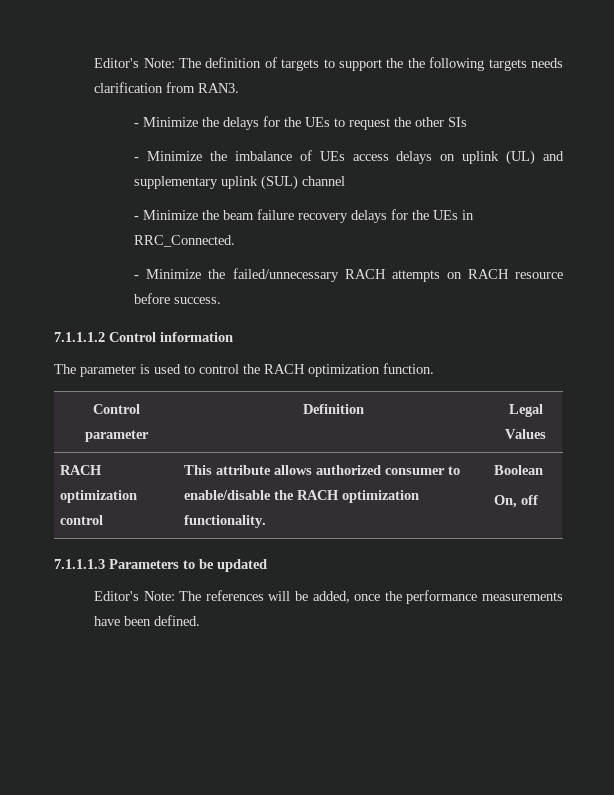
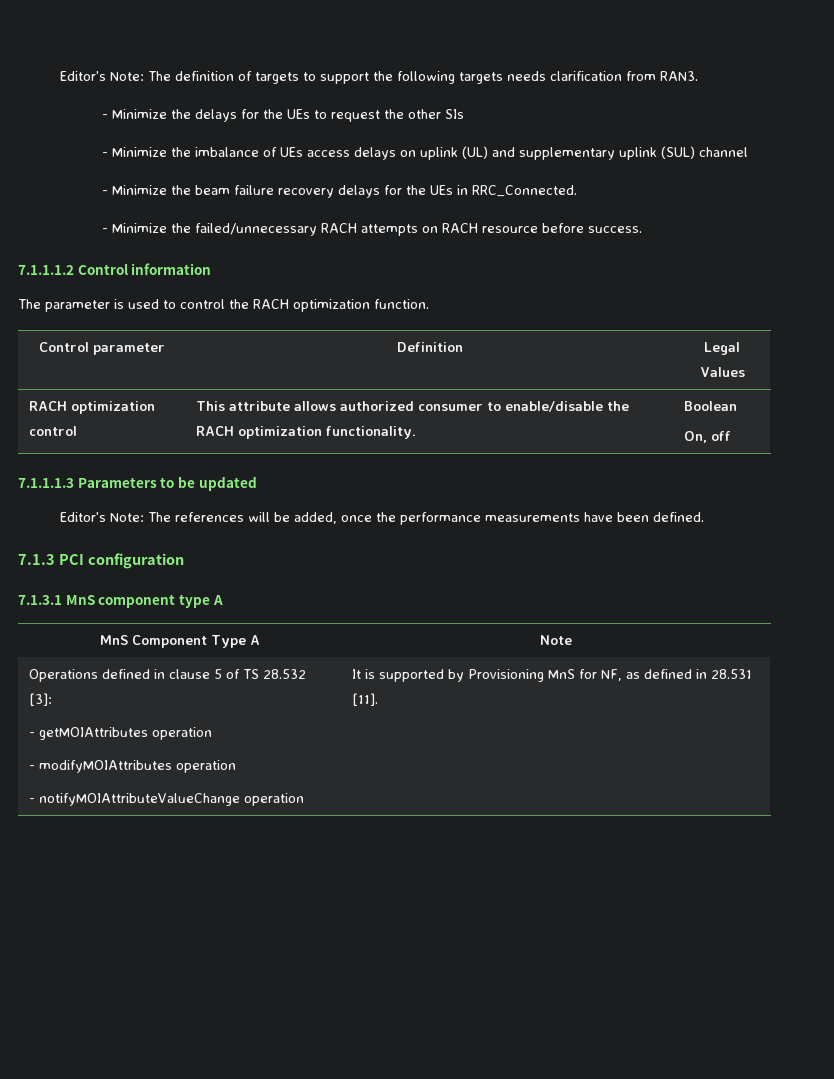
- Editor's Note: The definition of targets to support the the following targets needs clarification from RAN3.
+ Editor's Note: The definition of targets to support the following targets needs clarification from RAN3.
+ 7.1.3 PCI configuration
+ 7.1.3.1 MnS component type A
+ MnS Component Type A | Note
+ Operations defined in clause 5 of TS 28.532 [3]:
+ - getMOIAttributes operation
+ - modifyMOIAttributes operation
+ - notifyMOIAttributeValueChange operation | It is supported by Provisioning MnS for NF, as defined in 28.531 [11].

